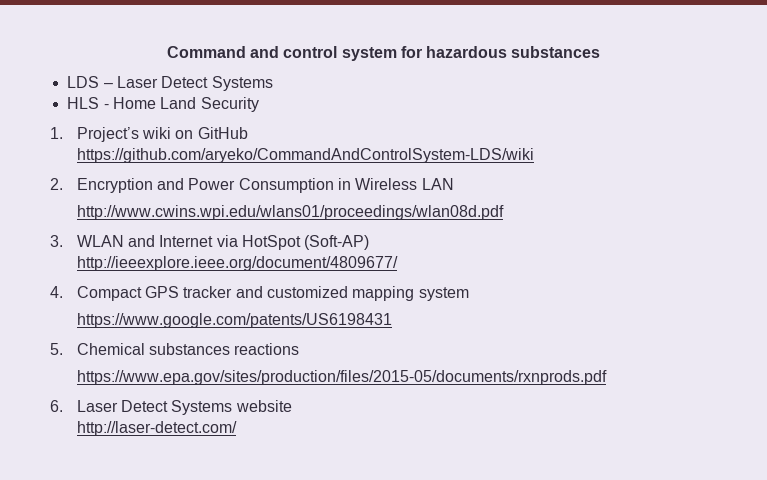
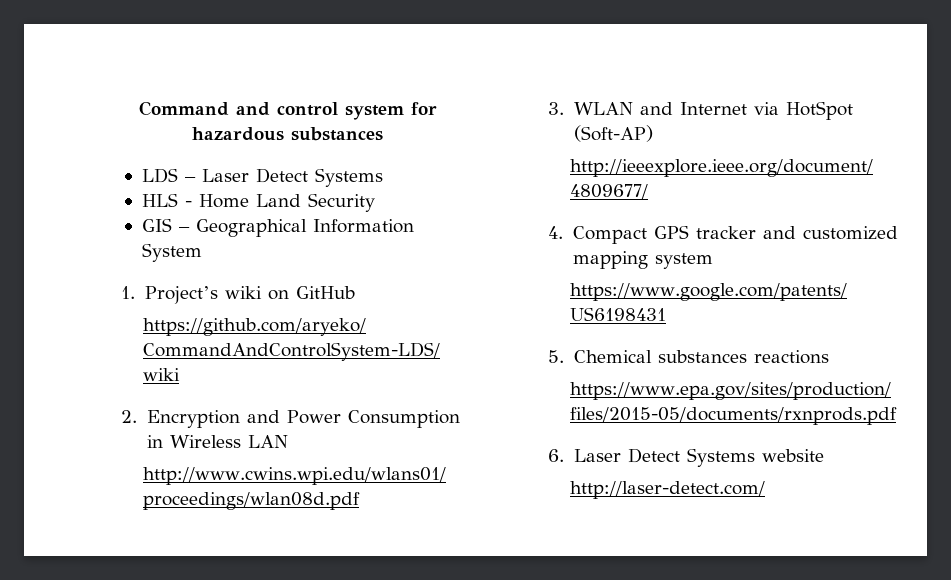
+ GIS – Geographical Information System

